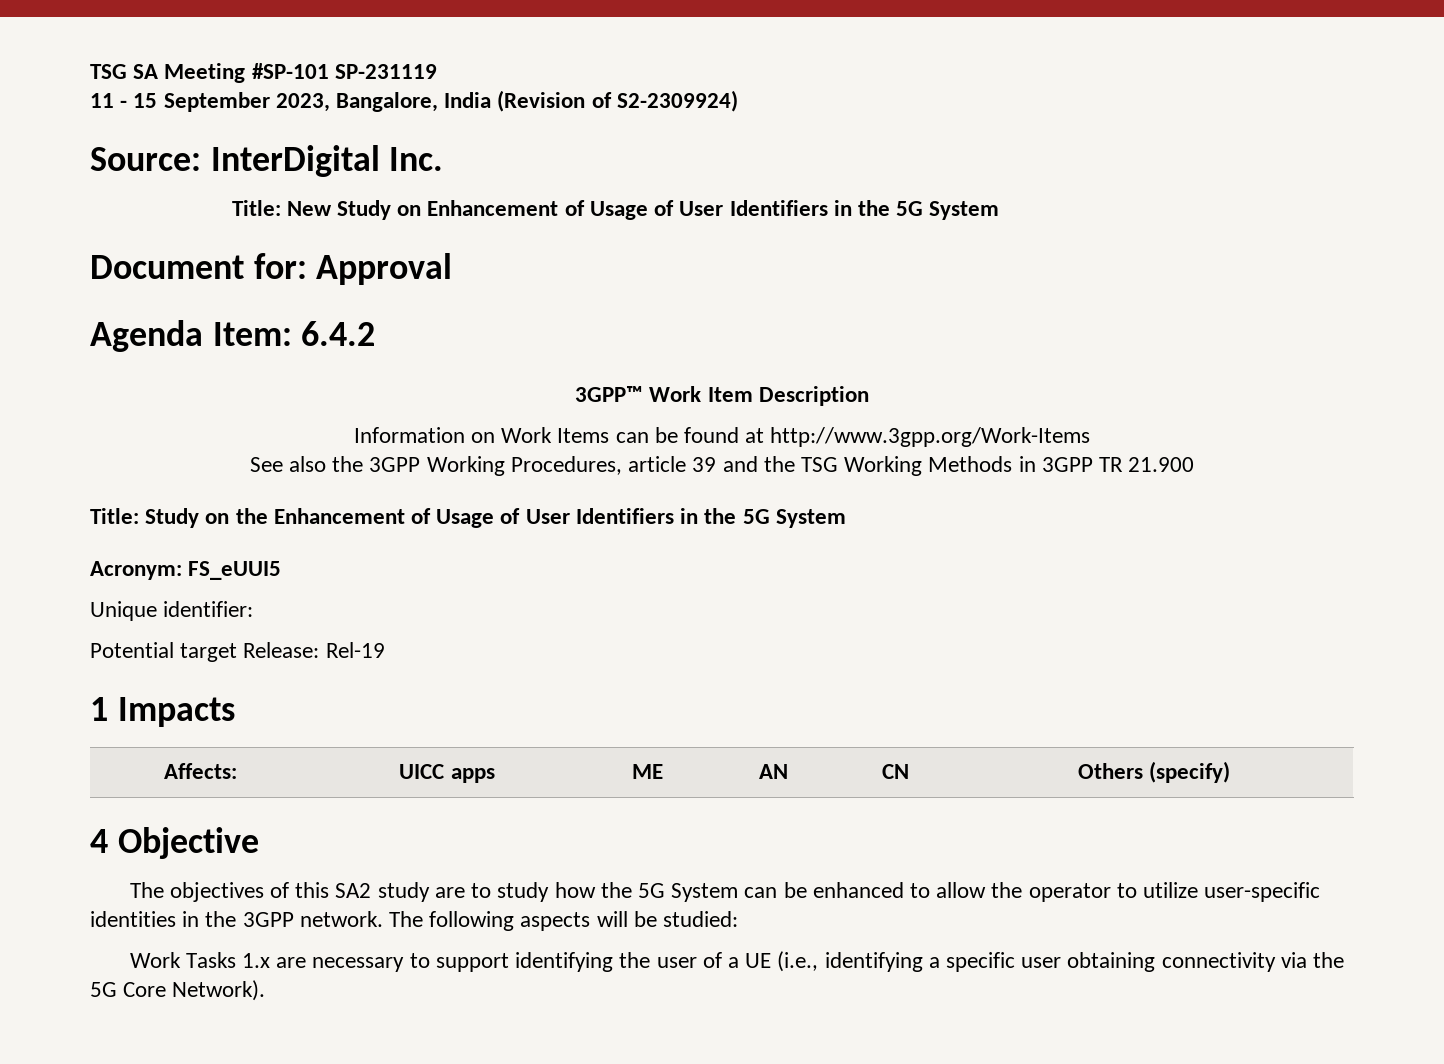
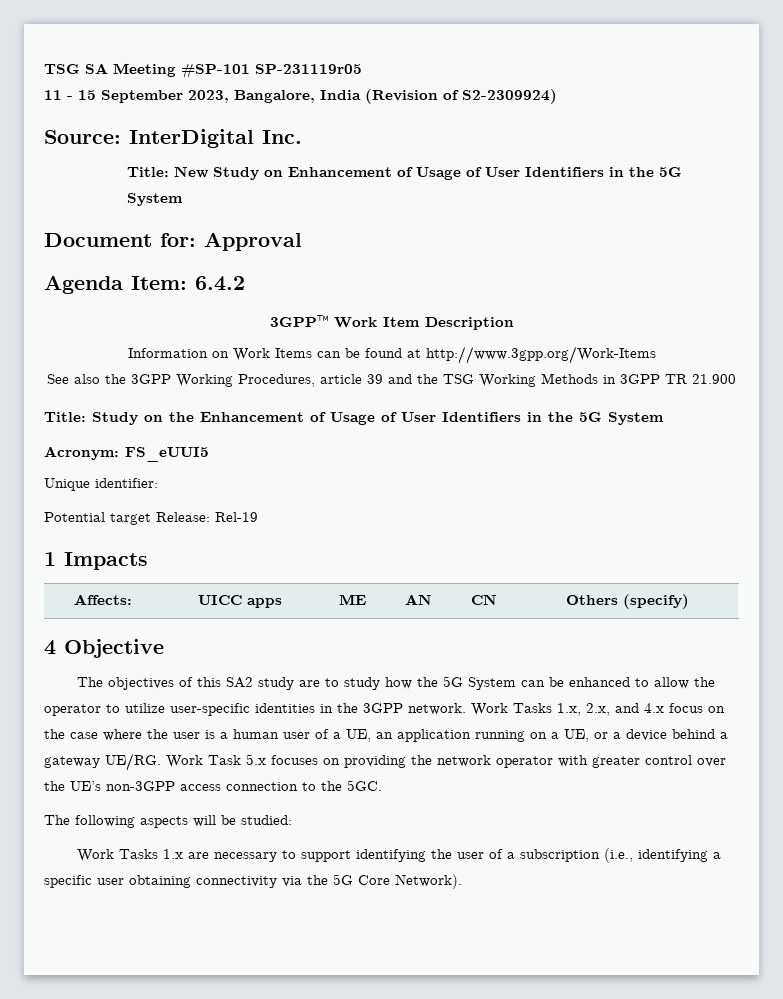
- TSG SA Meeting #SP-101 SP-231119
+ TSG SA Meeting #SP-101 SP-231119r05
- The objectives of this SA2 study are to study how the 5G System can be enhanced to allow the operator to utilize user-specific identities in the 3GPP network. The following aspects will be studied:
+ The objectives of this SA2 study are to study how the 5G System can be enhanced to allow the operator to utilize user-specific identities in the 3GPP network. Work Tasks 1.x, 2.x, and 4.x focus on the case where the user is a human user of a UE, an application running on a UE, or a device behind a gateway UE/RG. Work Task 5.x focuses on providing the network operator with greater control over the UE’s non-3GPP access connection to the 5GC.
+ The following aspects will be studied:
- Work Tasks 1.x are necessary to support identifying the user of a UE (i.e., identifying a specific user obtaining connectivity via the 5G Core Network).
+ Work Tasks 1.x are necessary to support identifying the user of a subscription (i.e., identifying a specific user obtaining connectivity via the 5G Core Network).

